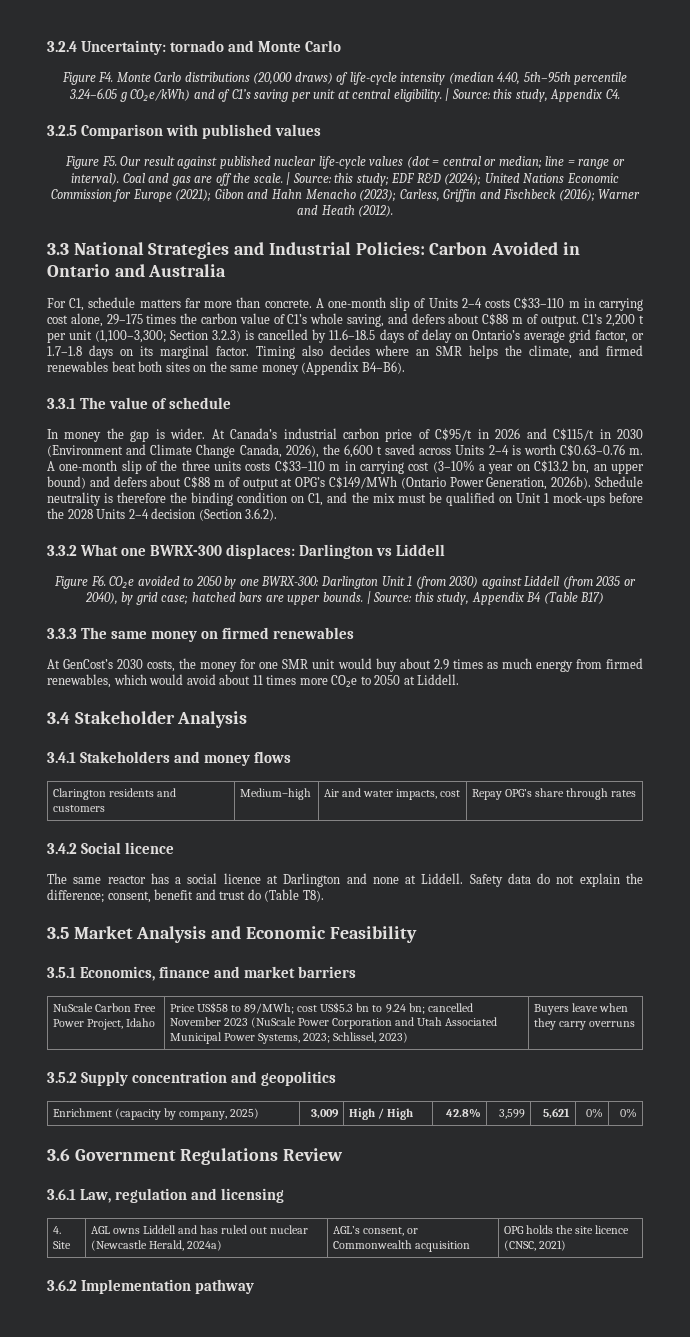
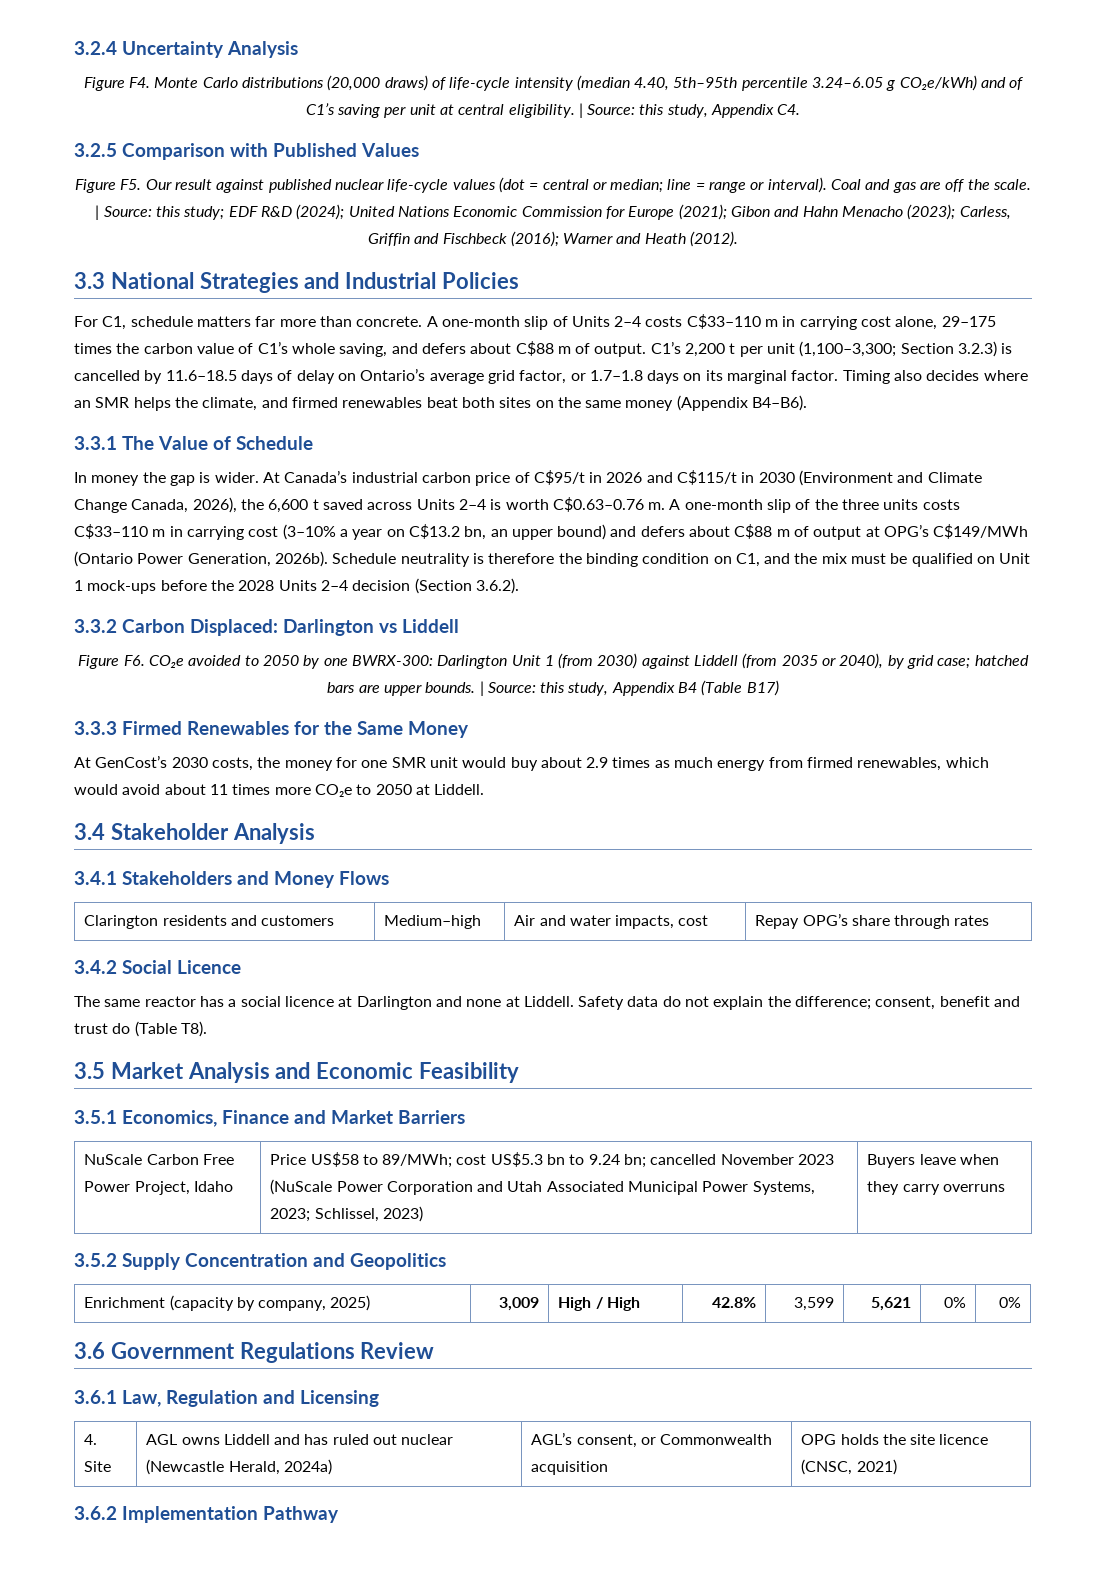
- 3.2.4 Uncertainty: tornado and Monte Carlo
+ 3.2.4 Uncertainty Analysis
- 3.2.5 Comparison with published values
+ 3.2.5 Comparison with Published Values
- 3.3 National Strategies and Industrial Policies: Carbon Avoided in Ontario and Australia
+ 3.3 National Strategies and Industrial Policies
- 3.3.1 The value of schedule
+ 3.3.1 The Value of Schedule
- 3.3.2 What one BWRX-300 displaces: Darlington vs Liddell
+ 3.3.2 Carbon Displaced: Darlington vs Liddell
- 3.3.3 The same money on firmed renewables
+ 3.3.3 Firmed Renewables for the Same Money
- 3.4.1 Stakeholders and money flows
+ 3.4.1 Stakeholders and Money Flows
- 3.4.2 Social licence
+ 3.4.2 Social Licence
- 3.5.1 Economics, finance and market barriers
+ 3.5.1 Economics, Finance and Market Barriers
- 3.5.2 Supply concentration and geopolitics
+ 3.5.2 Supply Concentration and Geopolitics
- 3.6.1 Law, regulation and licensing
+ 3.6.1 Law, Regulation and Licensing
- 3.6.2 Implementation pathway
+ 3.6.2 Implementation Pathway

